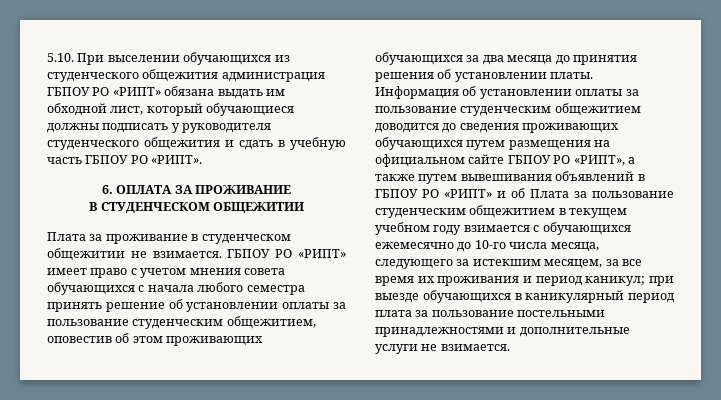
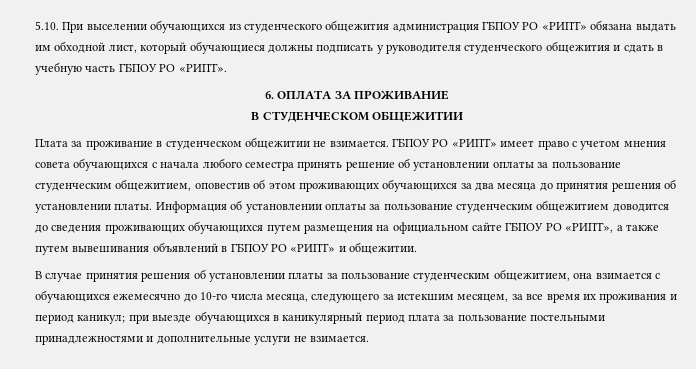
- Информация об установлении оплаты за пользование студенческим общежитием доводится до сведения проживающих обучающихся путем размещения на официальном сайте ГБПОУ РО «РИПТ», а также путем вывешивания объявлений в ГБПОУ РО «РИПТ» и об Плата за пользование студенческим общежитием в текущем учебном году взимается с обучающихся ежемесячно до 10-го числа месяца, следующего за истекшим месяцем, за все время их проживания и период каникул;
+ Информация об установлении оплаты за пользование студенческим общежитием доводится до сведения проживающих обучающихся путем размещения на официальном сайте ГБПОУ РО «РИПТ», а также путем вывешивания объявлений в ГБПОУ РО «РИПТ» и общежитии.
+ В случае принятия решения об установлении платы за пользование студенческим общежитием, она взимается с обучающихся ежемесячно до 10-го числа месяца, следующего за истекшим месяцем, за все время их проживания и период каникул;

